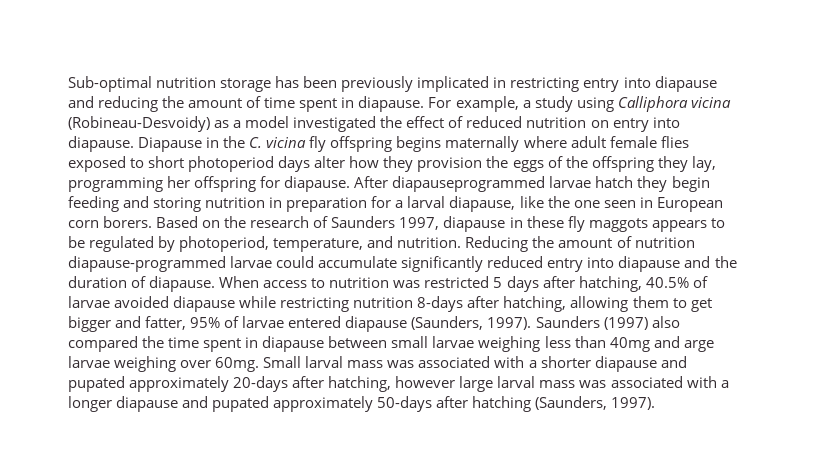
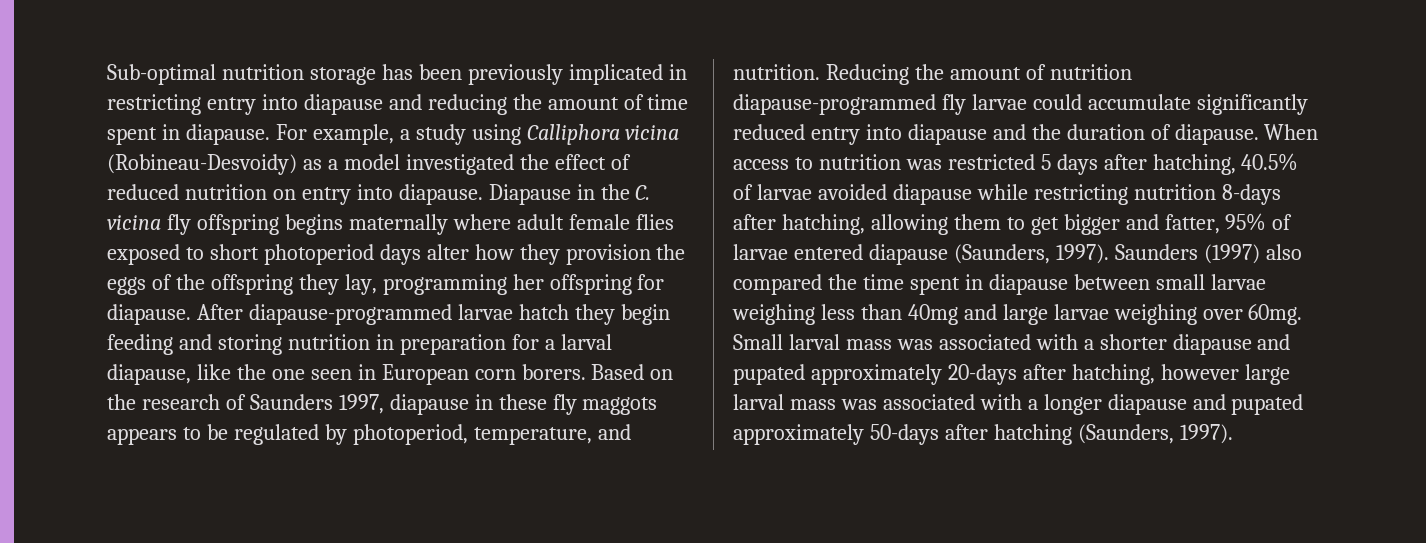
- After diapauseprogrammed larvae hatch they begin feeding and storing nutrition in preparation for a larval diapause, like the one seen in European corn borers.
+ After diapause-programmed larvae hatch they begin feeding and storing nutrition in preparation for a larval diapause, like the one seen in European corn borers.
- Reducing the amount of nutrition diapause-programmed larvae could accumulate significantly reduced entry into diapause and the duration of diapause.
+ Reducing the amount of nutrition diapause-programmed fly larvae could accumulate significantly reduced entry into diapause and the duration of diapause.
- Saunders (1997) also compared the time spent in diapause between small larvae weighing less than 40mg and arge larvae weighing over 60mg.
+ Saunders (1997) also compared the time spent in diapause between small larvae weighing less than 40mg and large larvae weighing over 60mg.

